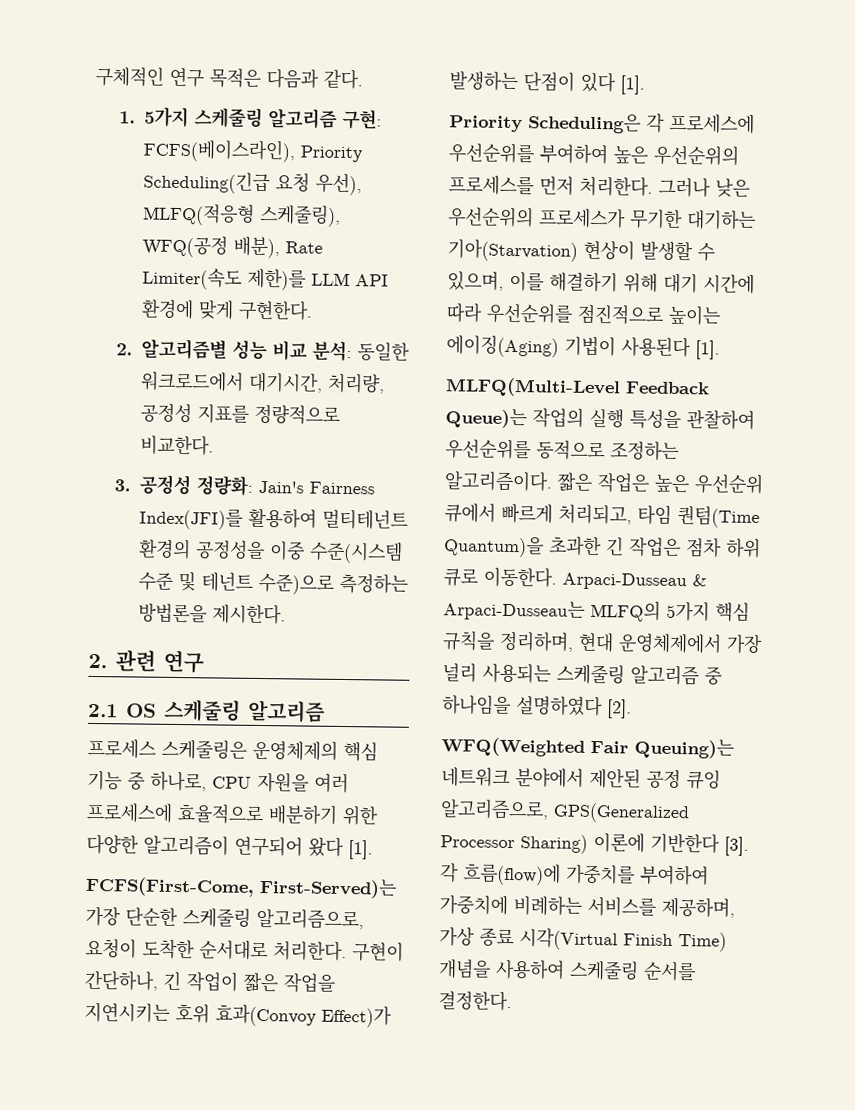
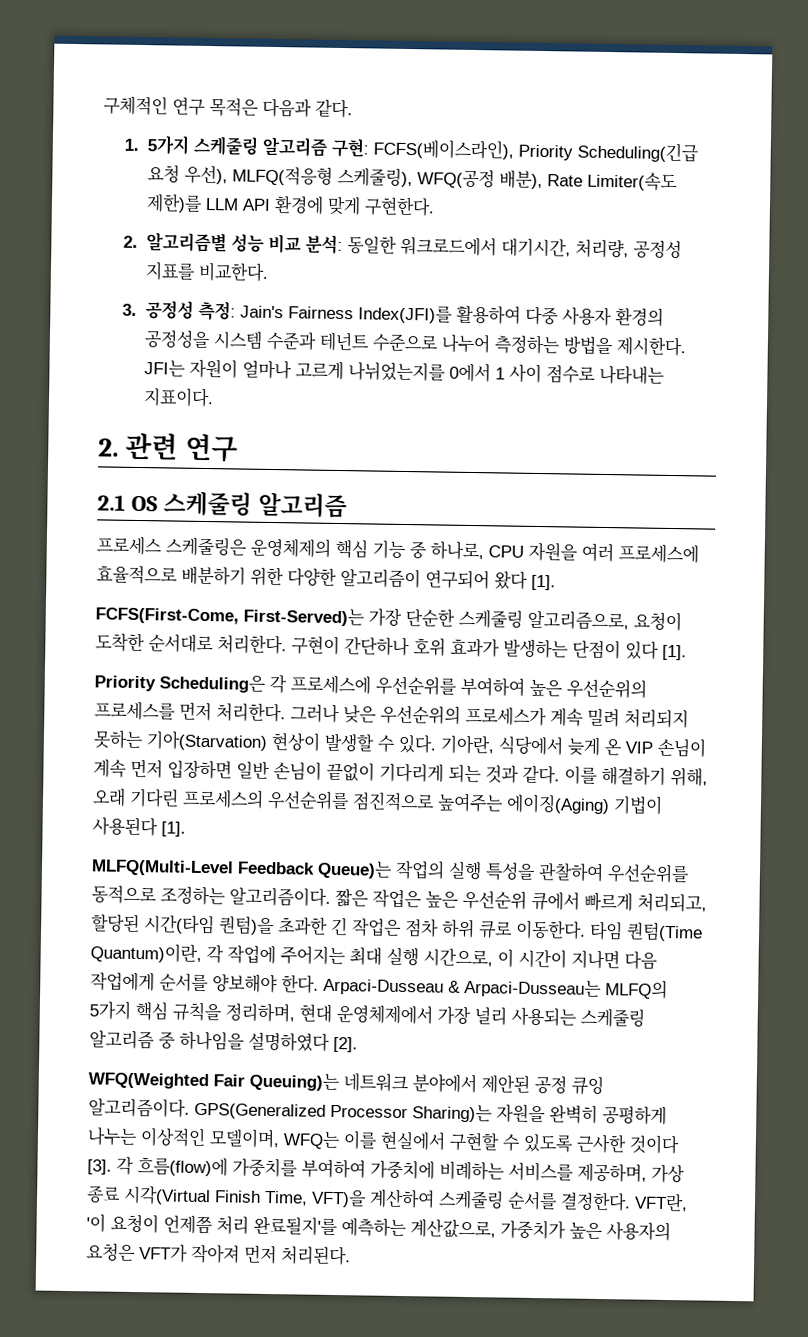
- 2. 알고리즘별 성능 비교 분석: 동일한 워크로드에서 대기시간, 처리량, 공정성 지표를 정량적으로 비교한다.
+ 2. 알고리즘별 성능 비교 분석: 동일한 워크로드에서 대기시간, 처리량, 공정성 지표를 비교한다.
- 3. 공정성 정량화: Jain's Fairness Index(JFI)를 활용하여 멀티테넌트 환경의 공정성을 이중 수준(시스템 수준 및 테넌트 수준)으로 측정하는 방법론을 제시한다.
+ 3. 공정성 측정: Jain's Fairness Index(JFI)를 활용하여 다중 사용자 환경의 공정성을 시스템 수준과 테넌트 수준으로 나누어 측정하는 방법을 제시한다. JFI는 자원이 얼마나 고르게 나뉘었는지를 0에서 1 사이 점수로 나타내는 지표이다.
- 구현이 간단하나, 긴 작업이 짧은 작업을 지연시키는 호위 효과(Convoy Effect)가 발생하는 단점이 있다 [1].
+ 구현이 간단하나 호위 효과가 발생하는 단점이 있다 [1].
- 그러나 낮은 우선순위의 프로세스가 무기한 대기하는 기아(Starvation) 현상이 발생할 수 있으며, 이를 해결하기 위해 대기 시간에 따라 우선순위를 점진적으로 높이는 에이징(Aging) 기법이 사용된다 [1].
+ 그러나 낮은 우선순위의 프로세스가 계속 밀려 처리되지 못하는 기아(Starvation) 현상이 발생할 수 있다. 기아란, 식당에서 늦게 온 VIP 손님이 계속 먼저 입장하면 일반 손님이 끝없이 기다리게 되는 것과 같다. 이를 해결하기 위해, 오래 기다린 프로세스의 우선순위를 점진적으로 높여주는 에이징(Aging) 기법이 사용된다 [1].
- 짧은 작업은 높은 우선순위 큐에서 빠르게 처리되고, 타임 퀀텀(Time Quantum)을 초과한 긴 작업은 점차 하위 큐로 이동한다.
+ 짧은 작업은 높은 우선순위 큐에서 빠르게 처리되고, 할당된 시간(타임 퀀텀)을 초과한 긴 작업은 점차 하위 큐로 이동한다.
+ 타임 퀀텀(Time Quantum)이란, 각 작업에 주어지는 최대 실행 시간으로, 이 시간이 지나면 다음 작업에게 순서를 양보해야 한다.
- WFQ(Weighted Fair Queuing)는 네트워크 분야에서 제안된 공정 큐잉 알고리즘으로, GPS(Generalized Processor Sharing) 이론에 기반한다 [3].
+ WFQ(Weighted Fair Queuing)는 네트워크 분야에서 제안된 공정 큐잉 알고리즘이다. GPS(Generalized Processor Sharing)는 자원을 완벽히 공평하게 나누는 이상적인 모델이며, WFQ는 이를 현실에서 구현할 수 있도록 근사한 것이다 [3].
- 각 흐름(flow)에 가중치를 부여하여 가중치에 비례하는 서비스를 제공하며, 가상 종료 시각(Virtual Finish Time) 개념을 사용하여 스케줄링 순서를 결정한다.
+ 각 흐름(flow)에 가중치를 부여하여 가중치에 비례하는 서비스를 제공하며, 가상 종료 시각(Virtual Finish Time, VFT)을 계산하여 스케줄링 순서를 결정한다. VFT란, '이 요청이 언제쯤 처리 완료될지'를 예측하는 계산값으로, 가중치가 높은 사용자의 요청은 VFT가 작아져 먼저 처리된다.

